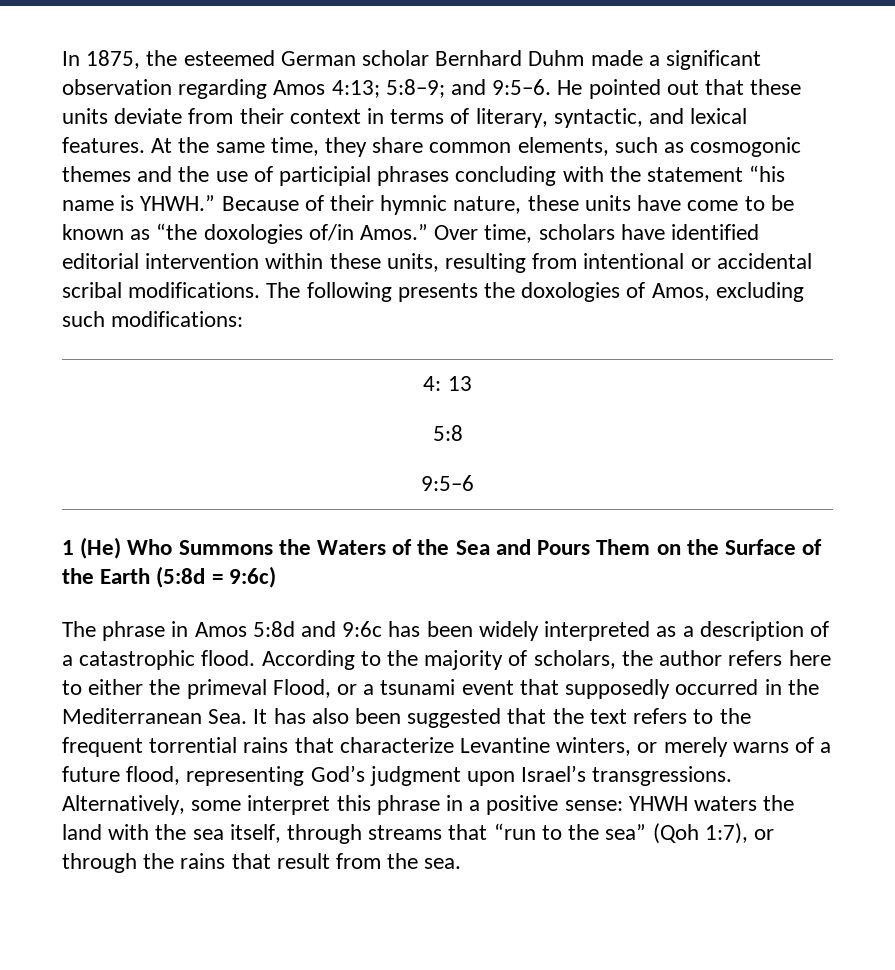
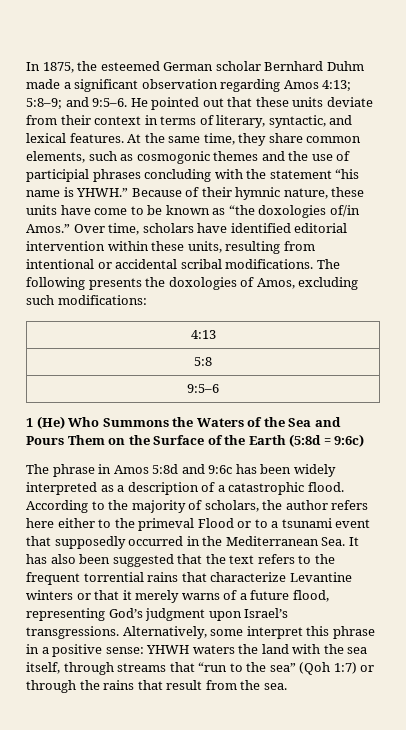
- 4: 13
+ 4:13
- According to the majority of scholars, the author refers here to either the primeval Flood, or a tsunami event that supposedly occurred in the Mediterranean Sea. It has also been suggested that the text refers to the frequent torrential rains that characterize Levantine winters, or merely warns of a future flood, representing God’s judgment upon Israel’s transgressions.
+ According to the majority of scholars, the author refers here either to the primeval Flood or to a tsunami event that supposedly occurred in the Mediterranean Sea. It has also been suggested that the text refers to the frequent torrential rains that characterize Levantine winters or that it merely warns of a future flood, representing God’s judgment upon Israel’s transgressions.
- Alternatively, some interpret this phrase in a positive sense: YHWH waters the land with the sea itself, through streams that “run to the sea” (Qoh 1:7), or through the rains that result from the sea.
+ Alternatively, some interpret this phrase in a positive sense: YHWH waters the land with the sea itself, through streams that “run to the sea” (Qoh 1:7) or through the rains that result from the sea.

